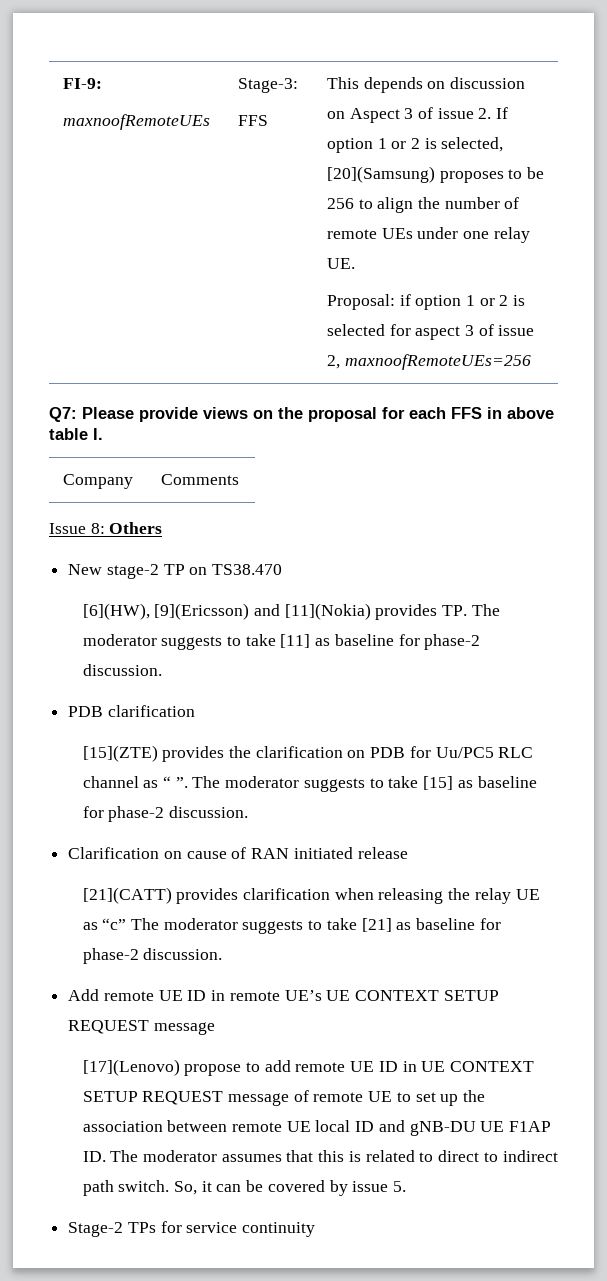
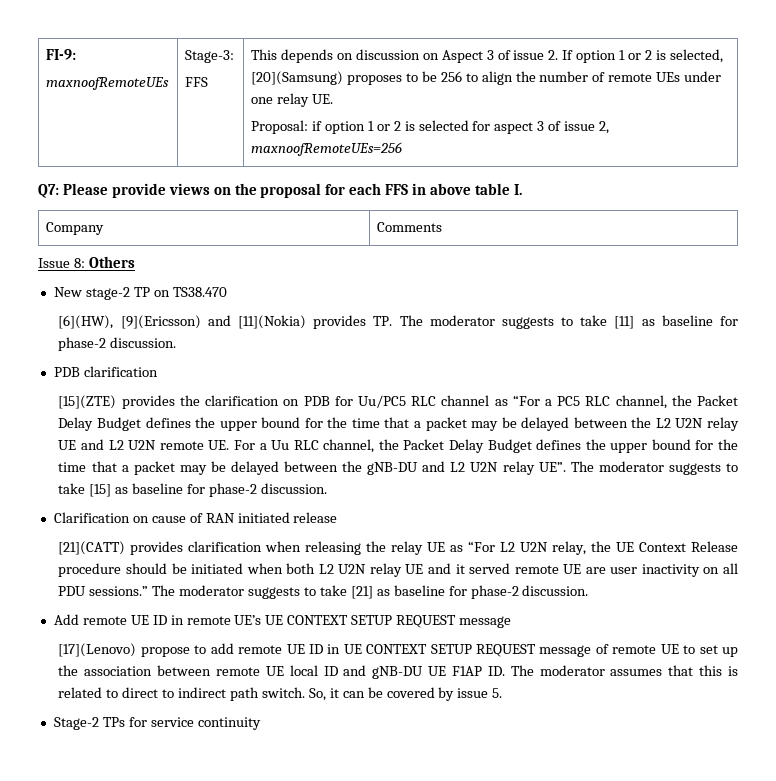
- [15](ZTE) provides the clarification on PDB for Uu/PC5 RLC channel as “ ”. The moderator suggests to take [15] as baseline for phase-2 discussion.
+ [15](ZTE) provides the clarification on PDB for Uu/PC5 RLC channel as “For a PC5 RLC channel, the Packet Delay Budget defines the upper bound for the time that a packet may be delayed between the L2 U2N relay UE and L2 U2N remote UE. For a Uu RLC channel, the Packet Delay Budget defines the upper bound for the time that a packet may be delayed between the gNB-DU and L2 U2N relay UE”. The moderator suggests to take [15] as baseline for phase-2 discussion.
- [21](CATT) provides clarification when releasing the relay UE as “c” The moderator suggests to take [21] as baseline for phase-2 discussion.
+ [21](CATT) provides clarification when releasing the relay UE as “For L2 U2N relay, the UE Context Release procedure should be initiated when both L2 U2N relay UE and it served remote UE are user inactivity on all PDU sessions.” The moderator suggests to take [21] as baseline for phase-2 discussion.

